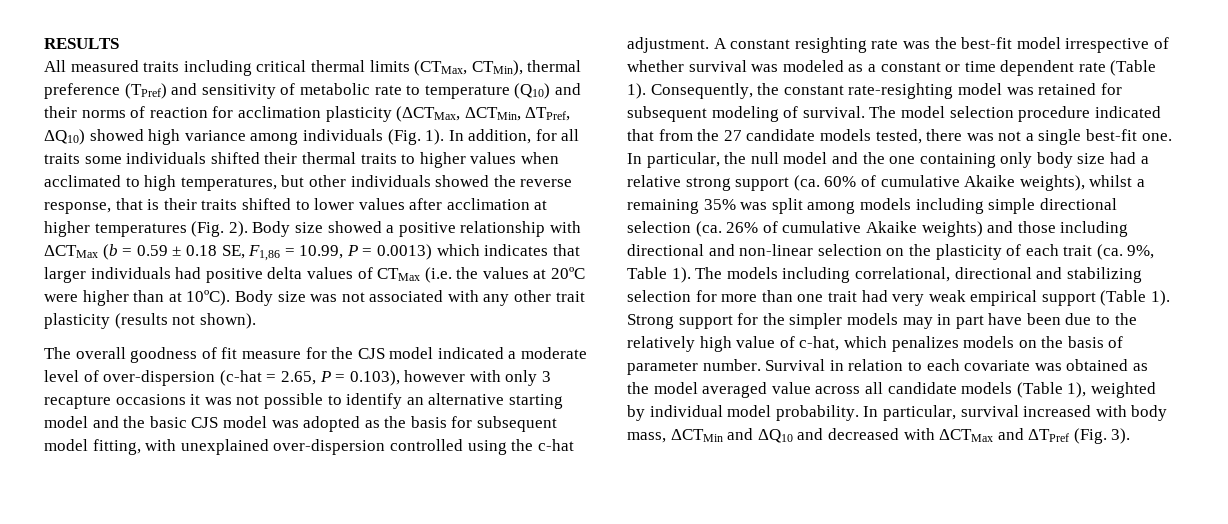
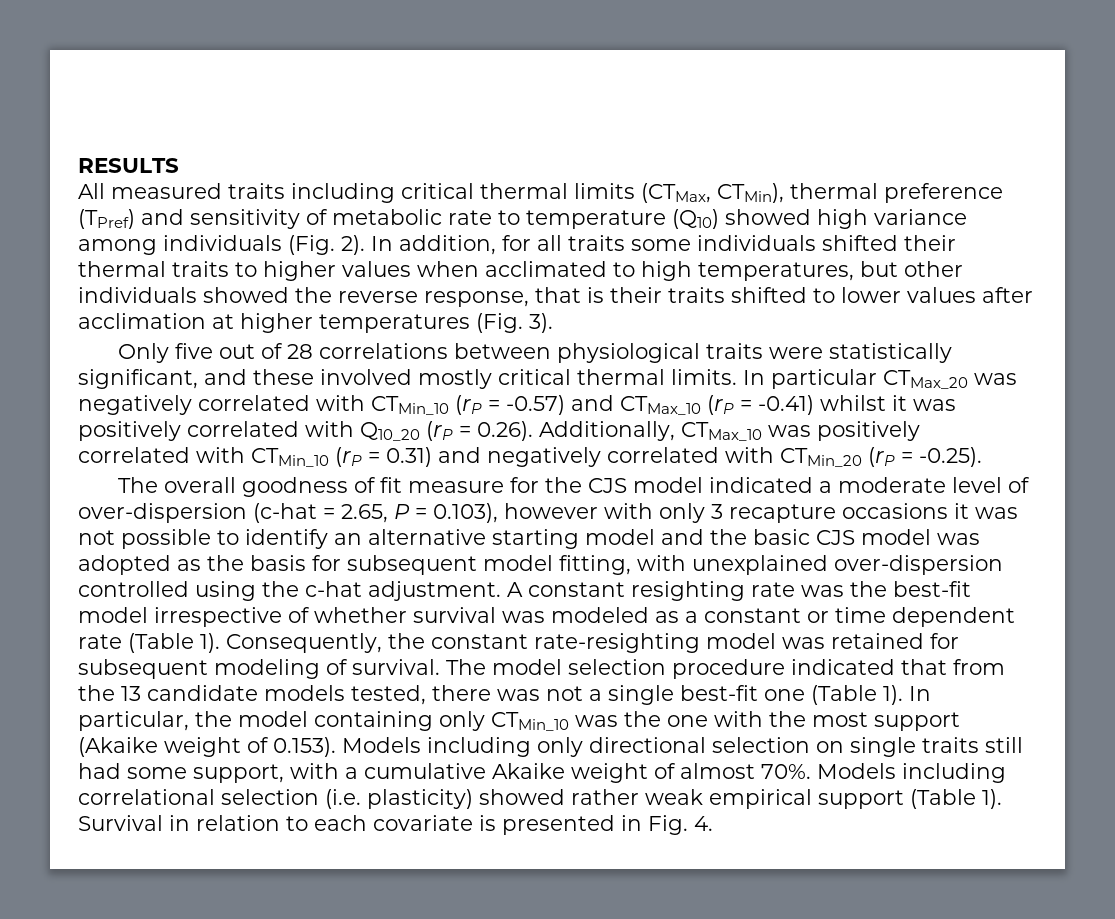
- All measured traits including critical thermal limits (CTMax, CTMin), thermal preference (TPref) and sensitivity of metabolic rate to temperature (Q10) and their norms of reaction for acclimation plasticity (ΔCTMax, ΔCTMin, ΔTPref, ΔQ10) showed high variance among individuals (Fig. 1).
+ All measured traits including critical thermal limits (CTMax, CTMin), thermal preference (TPref) and sensitivity of metabolic rate to temperature (Q10) showed high variance among individuals (Fig. 2).
- In addition, for all traits some individuals shifted their thermal traits to higher values when acclimated to high temperatures, but other individuals showed the reverse response, that is their traits shifted to lower values after acclimation at higher temperatures (Fig. 2). Body size showed a positive relationship with ΔCTMax (b = 0.59 ± 0.18 SE, F1,86 = 10.99, P = 0.0013) which indicates that larger individuals had positive delta values of CTMax (i.e. the values at 20ºC were higher than at 10ºC). Body size was not associated with any other trait plasticity (results not shown).
+ In addition, for all traits some individuals shifted their thermal traits to higher values when acclimated to high temperatures, but other individuals showed the reverse response, that is their traits shifted to lower values after acclimation at higher temperatures (Fig. 3).
+ Only five out of 28 correlations between physiological traits were statistically significant, and these involved mostly critical thermal limits. In particular CTMax_20 was negatively correlated with CTMin_10 (rP = -0.57) and CTMax_10 (rP = -0.41) whilst it was positively correlated with Q10_20 (rP = 0.26). Additionally, CTMax_10 was positively correlated with CTMin_10 (rP = 0.31) and negatively correlated with CTMin_20 (rP = -0.25).
- The model selection procedure indicated that from the 27 candidate models tested, there was not a single best-fit one. In particular, the null model and the one containing only body size had a relative strong support (ca. 60% of cumulative Akaike weights), whilst a remaining 35% was split among models including simple directional selection (ca. 26% of cumulative Akaike weights) and those including directional and non-linear selection on the plasticity of each trait (ca. 9%, Table 1). The models including correlational, directional and stabilizing selection for more than one trait had very weak empirical support (Table 1).
+ The model selection procedure indicated that from the 13 candidate models tested, there was not a single best-fit one (Table 1). In particular, the model containing only CTMin_10 was the one with the most support (Akaike weight of 0.153). Models including only directional selection on single traits still had some support, with a cumulative Akaike weight of almost 70%. Models including correlational selection (i.e. plasticity) showed rather weak empirical support (Table 1).
- Strong support for the simpler models may in part have been due to the relatively high value of c-hat, which penalizes models on the basis of parameter number.
- Survival in relation to each covariate was obtained as the model averaged value across all candidate models (Table 1), weighted by individual model probability. In particular, survival increased with body mass, ΔCTMin and ΔQ10 and decreased with ΔCTMax and ΔTPref (Fig. 3).
+ Survival in relation to each covariate is presented in Fig. 4.

